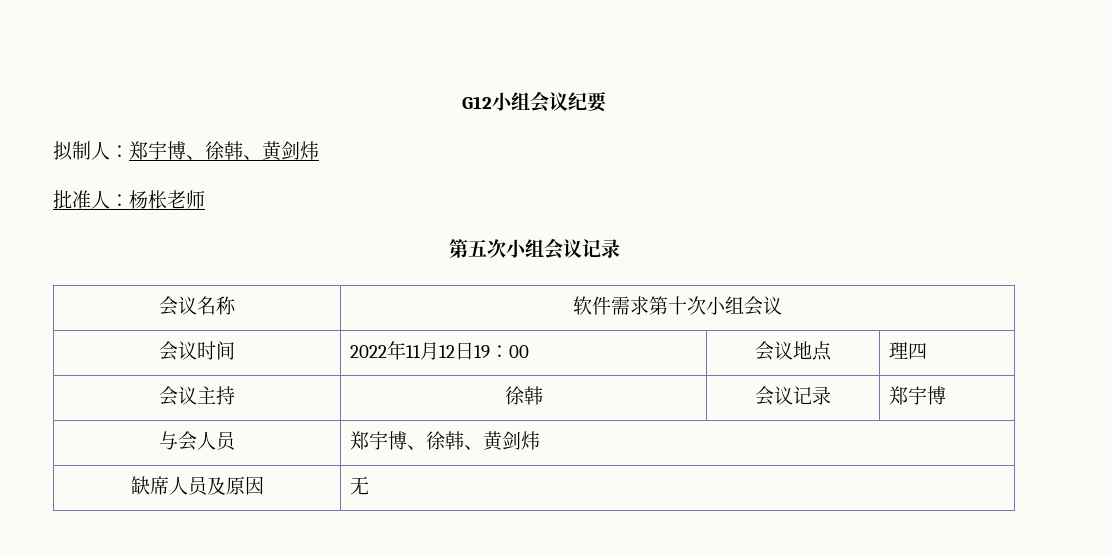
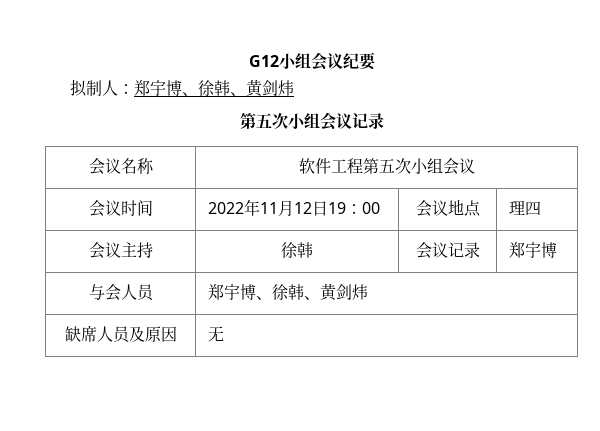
- 批准人：杨枨老师
- 会议名称 | 软件需求第十次小组会议
+ 会议名称 | 软件工程第五次小组会议

